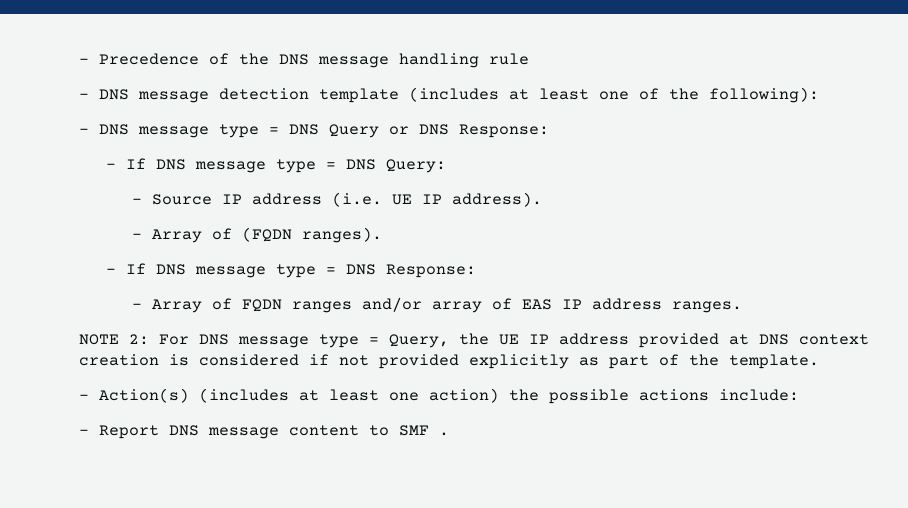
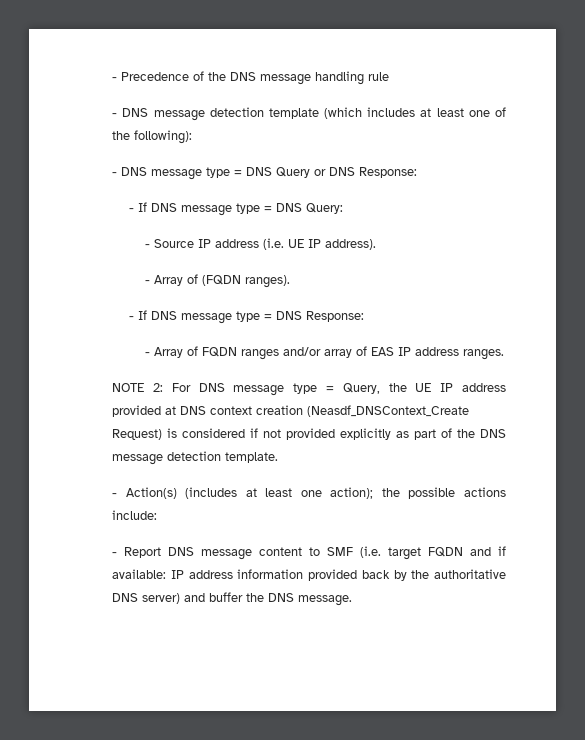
- - DNS message detection template (includes at least one of the following):
+ - DNS message detection template (which includes at least one of the following):
- NOTE 2: For DNS message type = Query, the UE IP address provided at DNS context creation is considered if not provided explicitly as part of the template.
+ NOTE 2: For DNS message type = Query, the UE IP address provided at DNS context creation (Neasdf_DNSContext_Create Request) is considered if not provided explicitly as part of the DNS message detection template.
- - Action(s) (includes at least one action) the possible actions include:
+ - Action(s) (includes at least one action); the possible actions include:
- - Report DNS message content to SMF .
+ - Report DNS message content to SMF (i.e. target FQDN and if available: IP address information provided back by the authoritative DNS server) and buffer the DNS message.

